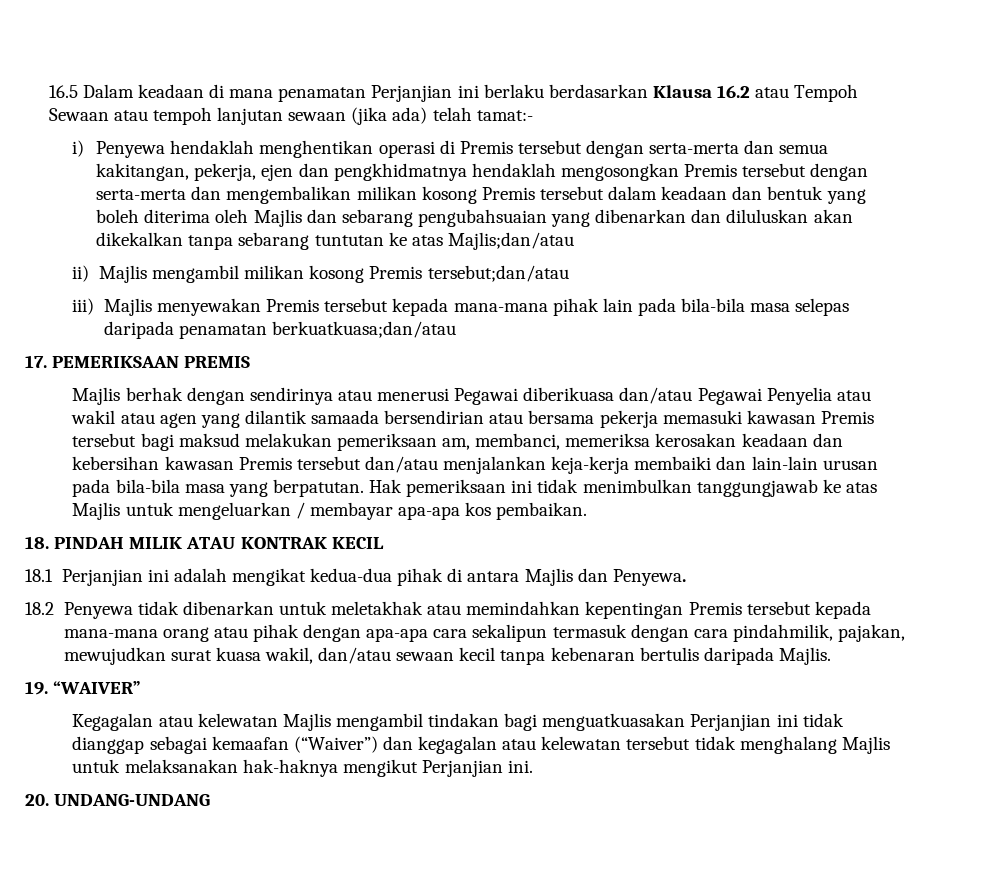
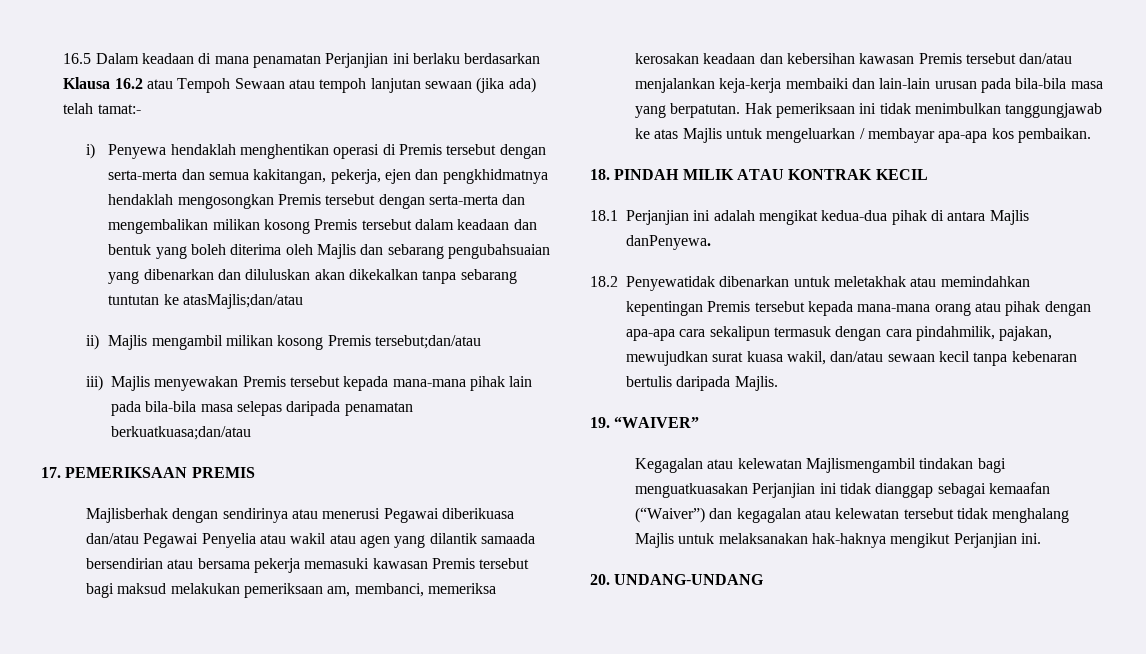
- i) Penyewa hendaklah menghentikan operasi di Premis tersebut dengan serta-merta dan semua kakitangan, pekerja, ejen dan pengkhidmatnya hendaklah mengosongkan Premis tersebut dengan serta-merta dan mengembalikan milikan kosong Premis tersebut dalam keadaan dan bentuk yang boleh diterima oleh Majlis dan sebarang pengubahsuaian yang dibenarkan dan diluluskan akan dikekalkan tanpa sebarang tuntutan ke atas Majlis;dan/atau
+ i) Penyewa hendaklah menghentikan operasi di Premis tersebut dengan serta-merta dan semua kakitangan, pekerja, ejen dan pengkhidmatnya hendaklah mengosongkan Premis tersebut dengan serta-merta dan mengembalikan milikan kosong Premis tersebut dalam keadaan dan bentuk yang boleh diterima oleh Majlis dan sebarang pengubahsuaian yang dibenarkan dan diluluskan akan dikekalkan tanpa sebarang tuntutan ke atasMajlis;dan/atau
- Majlis berhak dengan sendirinya atau menerusi Pegawai diberikuasa dan/atau Pegawai Penyelia atau wakil atau agen yang dilantik samaada bersendirian atau bersama pekerja memasuki kawasan Premis tersebut bagi maksud melakukan pemeriksaan am, membanci, memeriksa kerosakan keadaan dan kebersihan kawasan Premis tersebut dan/atau menjalankan keja-kerja membaiki dan lain-lain urusan pada bila-bila masa yang berpatutan.
+ Majlisberhak dengan sendirinya atau menerusi Pegawai diberikuasa dan/atau Pegawai Penyelia atau wakil atau agen yang dilantik samaada bersendirian atau bersama pekerja memasuki kawasan Premis tersebut bagi maksud melakukan pemeriksaan am, membanci, memeriksa kerosakan keadaan dan kebersihan kawasan Premis tersebut dan/atau menjalankan keja-kerja membaiki dan lain-lain urusan pada bila-bila masa yang berpatutan.
- 18.1 Perjanjian ini adalah mengikat kedua-dua pihak di antara Majlis dan Penyewa.
+ 18.1 Perjanjian ini adalah mengikat kedua-dua pihak di antara Majlis danPenyewa.
- 18.2 Penyewa tidak dibenarkan untuk meletakhak atau memindahkan kepentingan Premis tersebut kepada mana-mana orang atau pihak dengan apa-apa cara sekalipun termasuk dengan cara pindahmilik, pajakan, mewujudkan surat kuasa wakil, dan/atau sewaan kecil tanpa kebenaran bertulis daripada Majlis.
+ 18.2 Penyewatidak dibenarkan untuk meletakhak atau memindahkan kepentingan Premis tersebut kepada mana-mana orang atau pihak dengan apa-apa cara sekalipun termasuk dengan cara pindahmilik, pajakan, mewujudkan surat kuasa wakil, dan/atau sewaan kecil tanpa kebenaran bertulis daripada Majlis.
- Kegagalan atau kelewatan Majlis mengambil tindakan bagi menguatkuasakan Perjanjian ini tidak dianggap sebagai kemaafan (“Waiver”) dan kegagalan atau kelewatan tersebut tidak menghalang Majlis untuk melaksanakan hak-haknya mengikut Perjanjian ini.
+ Kegagalan atau kelewatan Majlismengambil tindakan bagi menguatkuasakan Perjanjian ini tidak dianggap sebagai kemaafan (“Waiver”) dan kegagalan atau kelewatan tersebut tidak menghalang Majlis untuk melaksanakan hak-haknya mengikut Perjanjian ini.

